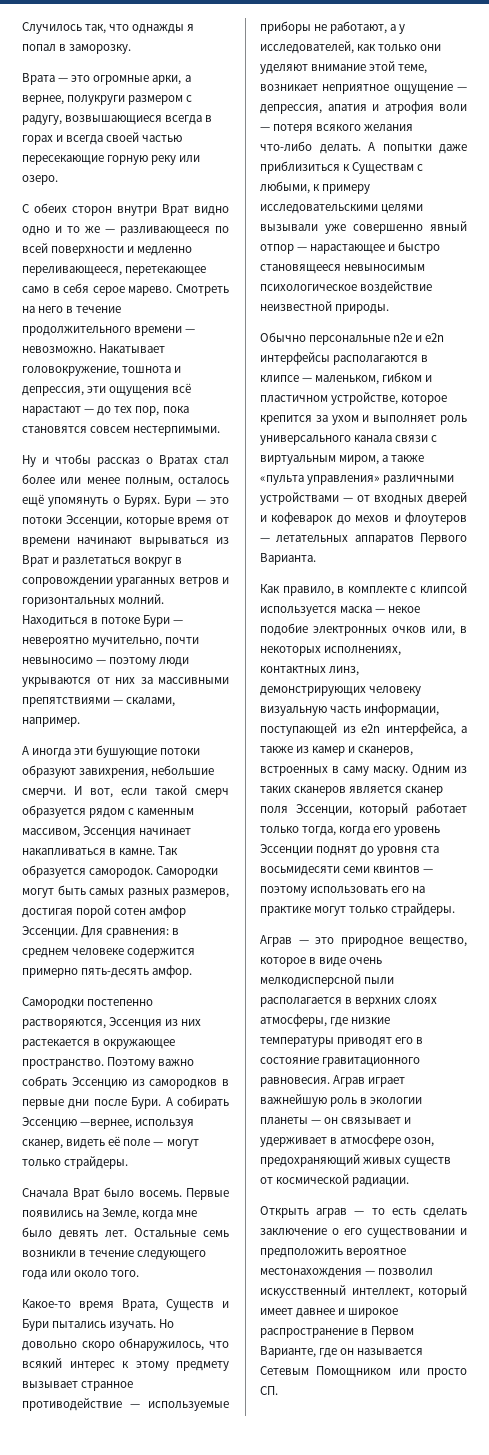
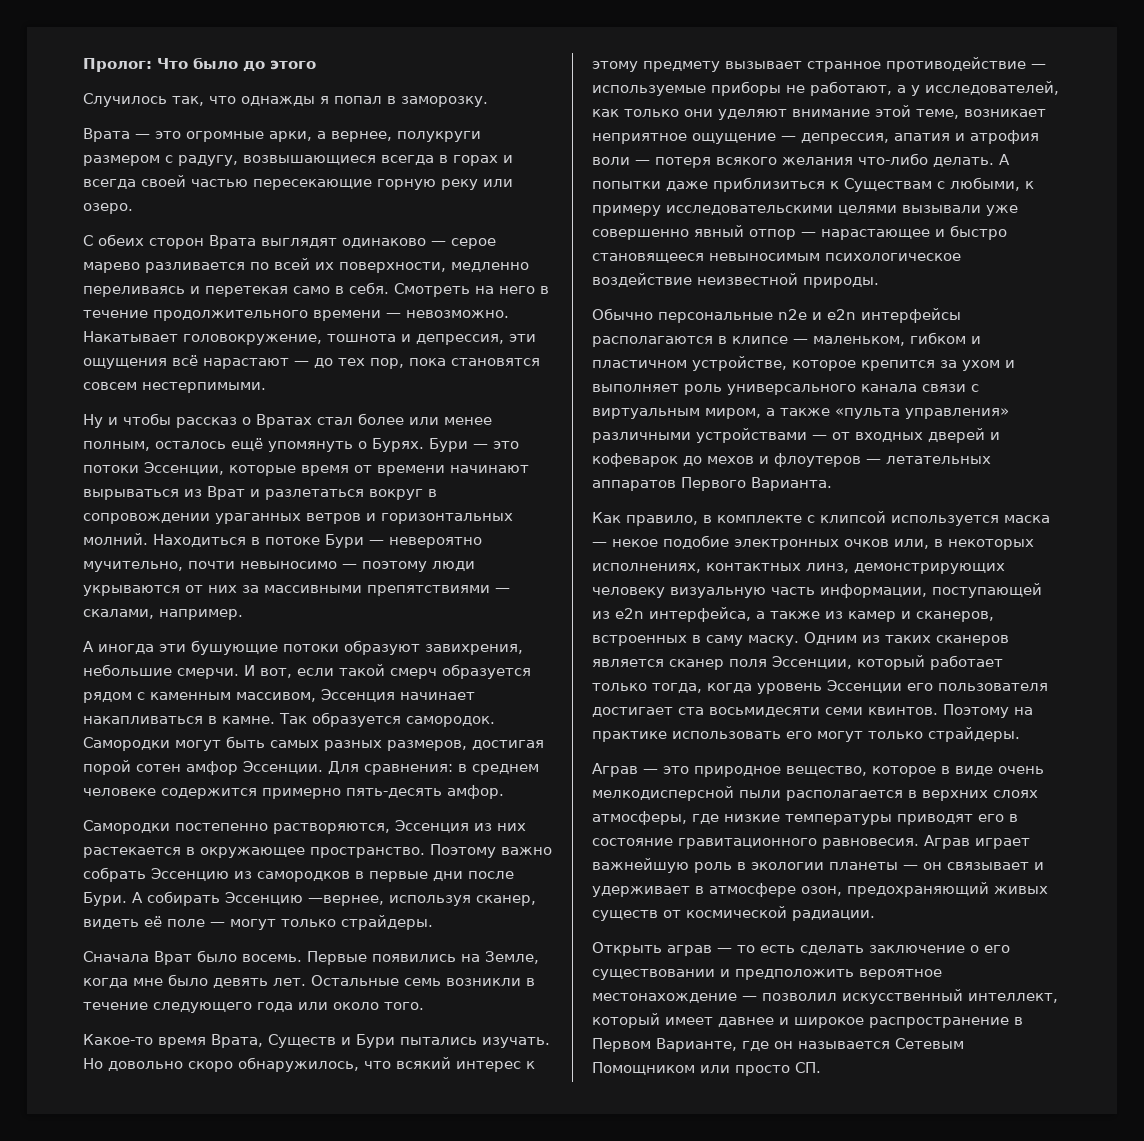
+ Пролог: Что было до этого
- С обеих сторон внутри Врат видно одно и то же — разливающееся по всей поверхности и медленно переливающееся, перетекающее само в себя серое марево.
+ С обеих сторон Врата выглядят одинаково — серое марево разливается по всей их поверхности, медленно переливаясь и перетекая само в себя.
- Одним из таких сканеров является сканер поля Эссенции, который работает только тогда, когда его уровень Эссенции поднят до уровня ста восьмидесяти семи квинтов — поэтому использовать его на практике могут только страйдеры.
+ Одним из таких сканеров является сканер поля Эссенции, который работает только тогда, когда уровень Эссенции его пользователя достигает ста восьмидесяти семи квинтов. Поэтому на практике использовать его могут только страйдеры.
- Открыть аграв — то есть сделать заключение о его существовании и предположить вероятное местонахождения — позволил искусственный интеллект, который имеет давнее и широкое распространение в Первом Варианте, где он называется Сетевым Помощником или просто СП.
+ Открыть аграв — то есть сделать заключение о его существовании и предположить вероятное местонахождение — позволил искусственный интеллект, который имеет давнее и широкое распространение в Первом Варианте, где он называется Сетевым Помощником или просто СП.

